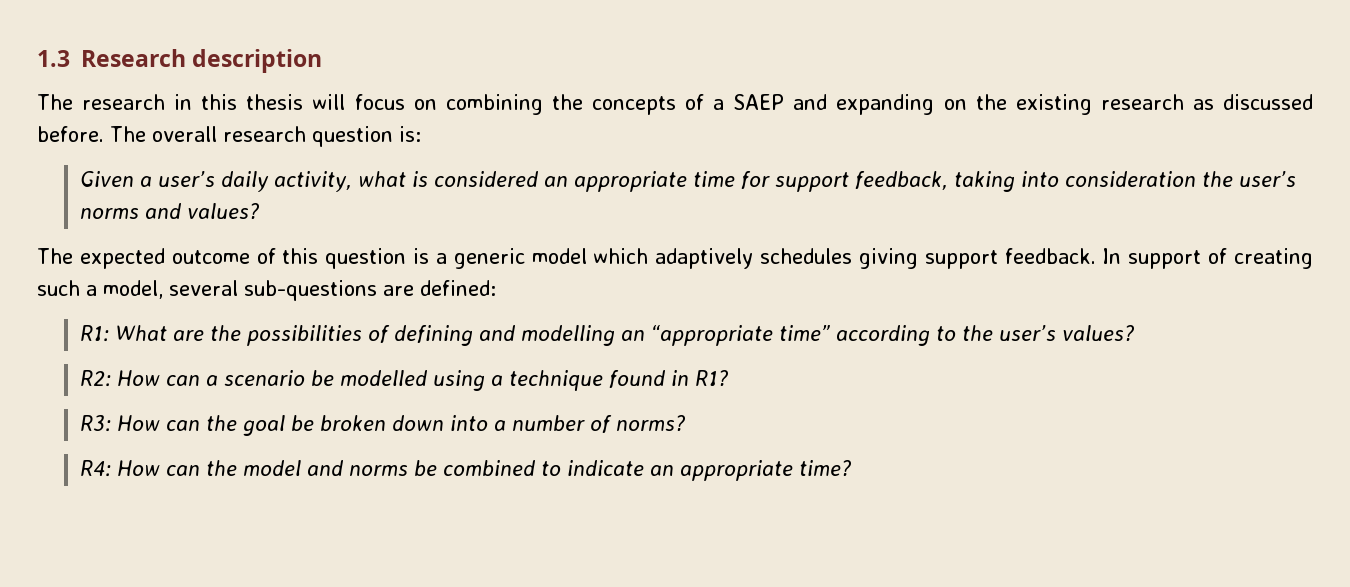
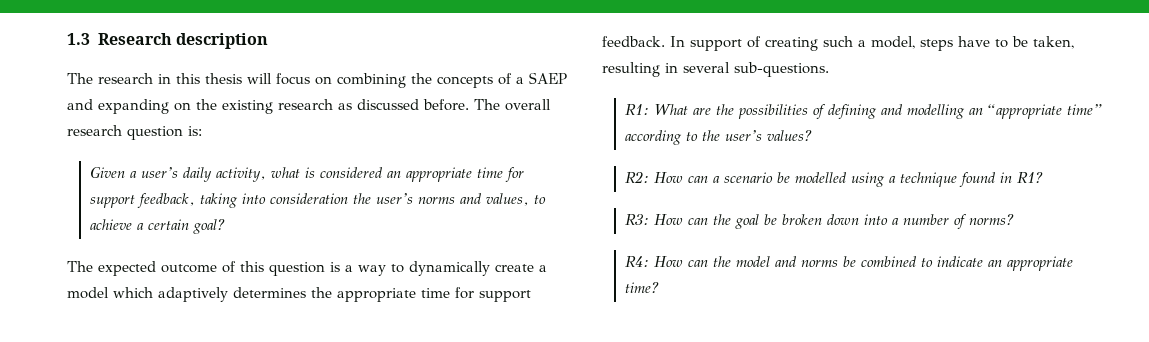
- Given a user’s daily activity, what is considered an appropriate time for support feedback, taking into consideration the user’s norms and values?
+ Given a user’s daily activity, what is considered an appropriate time for support feedback, taking into consideration the user’s norms and values, to achieve a certain goal?
- The expected outcome of this question is a generic model which adaptively schedules giving support feedback.
+ The expected outcome of this question is a way to dynamically create a model which adaptively determines the appropriate time for support feedback.
- In support of creating such a model, several sub-questions are defined:
+ In support of creating such a model, steps have to be taken, resulting in several sub-questions.

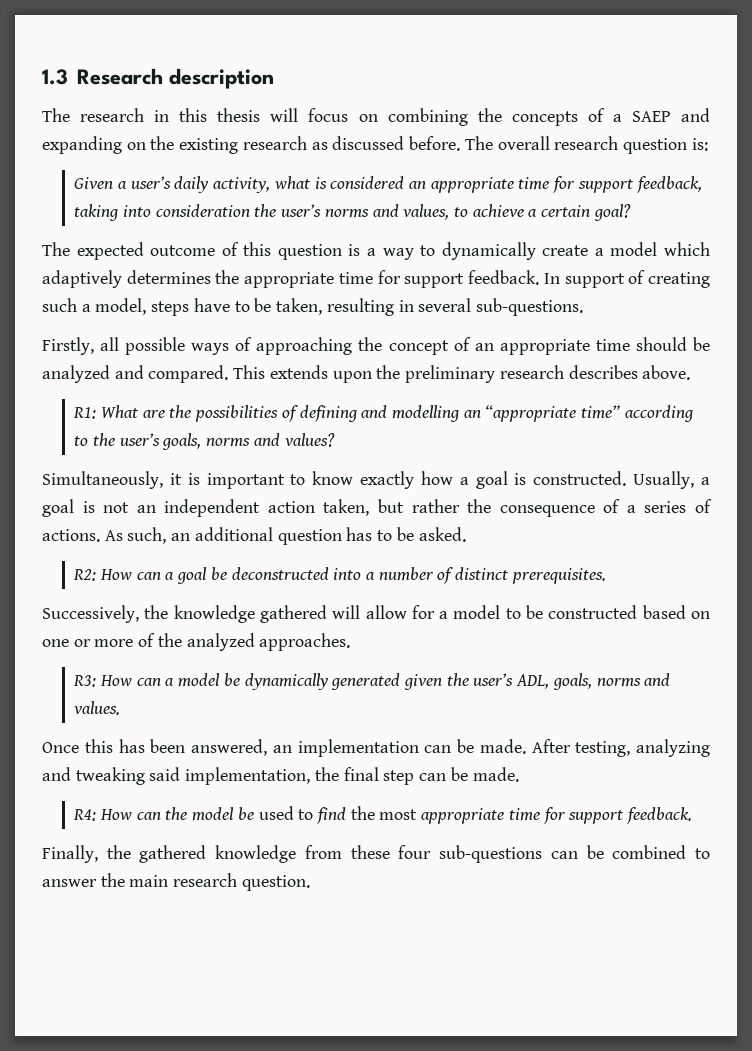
+ Firstly, all possible ways of approaching the concept of an appropriate time should be analyzed and compared. This extends upon the preliminary research describes above.
- R1: What are the possibilities of defining and modelling an “appropriate time” according to the user’s values?
- R2: How can a scenario be modelled using a technique found in R1?
- R3: How can the goal be broken down into a number of norms?
+ R1: What are the possibilities of defining and modelling an “appropriate time” according to the user’s goals, norms and values?
+ Simultaneously, it is important to know exactly how a goal is constructed. Usually, a goal is not an independent action taken, but rather the consequence of a series of actions. As such, an additional question has to be asked.
+ R2: How can a goal be deconstructed into a number of distinct prerequisites.
+ Successively, the knowledge gathered will allow for a model to be constructed based on one or more of the analyzed approaches.
+ R3: How can a model be dynamically generated given the user’s ADL, goals, norms and values.
+ Once this has been answered, an implementation can be made. After testing, analyzing and tweaking said implementation, the final step can be made.
- R4: How can the model and norms be combined to indicate an appropriate time?
+ R4: How can the model be used to find the most appropriate time for support feedback.
+ Finally, the gathered knowledge from these four sub-questions can be combined to answer the main research question.

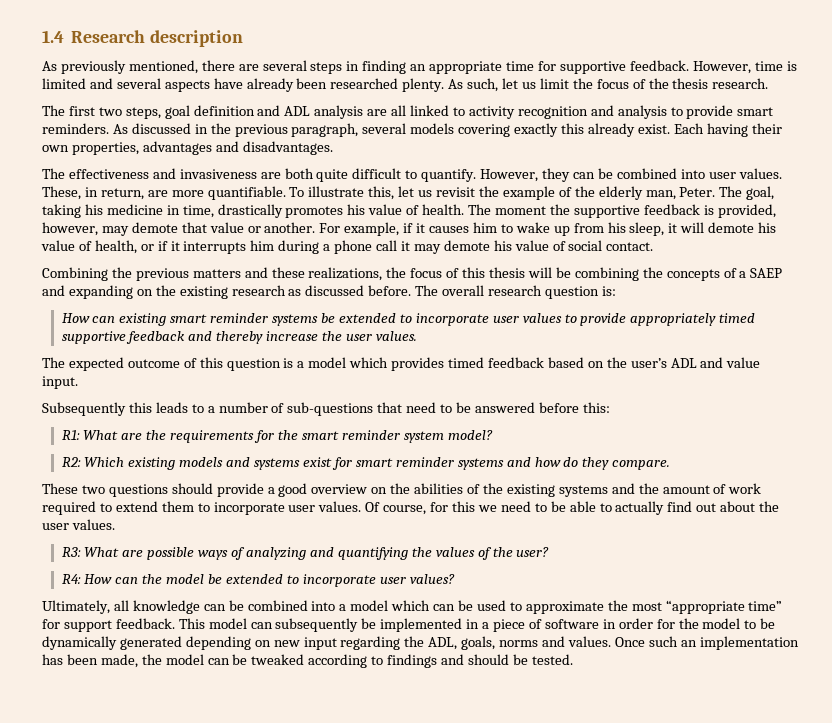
- 1.3 Research description
+ 1.4 Research description
- The research in this thesis will focus on combining the concepts of a SAEP and expanding on the existing research as discussed before.
+ As previously mentioned, there are several steps in finding an appropriate time for supportive feedback. However, time is limited and several aspects have already been researched plenty. As such, let us limit the focus of the thesis research.
+ The first two steps, goal definition and ADL analysis are all linked to activity recognition and analysis to provide smart reminders. As discussed in the previous paragraph, several models covering exactly this already exist. Each having their own properties, advantages and disadvantages.
+ The effectiveness and invasiveness are both quite difficult to quantify. However, they can be combined into user values. These, in return, are more quantifiable. To illustrate this, let us revisit the example of the elderly man, Peter. The goal, taking his medicine in time, drastically promotes his value of health. The moment the supportive feedback is provided, however, may demote that value or another. For example, if it causes him to wake up from his sleep, it will demote his value of health, or if it interrupts him during a phone call it may demote his value of social contact.
+ Combining the previous matters and these realizations, the focus of this thesis will be combining the concepts of a SAEP and expanding on the existing research as discussed before.
- Given a user’s daily activity, what is considered an appropriate time for support feedback, taking into consideration the user’s norms and values, to achieve a certain goal?
+ How can existing smart reminder systems be extended to incorporate user values to provide appropriately timed supportive feedback and thereby increase the user values.
- The expected outcome of this question is a way to dynamically create a model which adaptively determines the appropriate time for support feedback. In support of creating such a model, steps have to be taken, resulting in several sub-questions.
- Firstly, all possible ways of approaching the concept of an appropriate time should be analyzed and compared. This extends upon the preliminary research describes above.
- R1: What are the possibilities of defining and modelling an “appropriate time” according to the user’s goals, norms and values?
- Simultaneously, it is important to know exactly how a goal is constructed. Usually, a goal is not an independent action taken, but rather the consequence of a series of actions. As such, an additional question has to be asked.
- R2: How can a goal be deconstructed into a number of distinct prerequisites.
- Successively, the knowledge gathered will allow for a model to be constructed based on one or more of the analyzed approaches.
- R3: How can a model be dynamically generated given the user’s ADL, goals, norms and values.
- Once this has been answered, an implementation can be made. After testing, analyzing and tweaking said implementation, the final step can be made.
+ The expected outcome of this question is a model which provides timed feedback based on the user’s ADL and value input.
+ Subsequently this leads to a number of sub-questions that need to be answered before this:
+ R1: What are the requirements for the smart reminder system model?
+ R2: Which existing models and systems exist for smart reminder systems and how do they compare.
+ These two questions should provide a good overview on the abilities of the existing systems and the amount of work required to extend them to incorporate user values. Of course, for this we need to be able to actually find out about the user values.
+ R3: What are possible ways of analyzing and quantifying the values of the user?
- R4: How can the model be used to find the most appropriate time for support feedback.
- Finally, the gathered knowledge from these four sub-questions can be combined to answer the main research question.
+ R4: How can the model be extended to incorporate user values?
+ Ultimately, all knowledge can be combined into a model which can be used to approximate the most “appropriate time” for support feedback. This model can subsequently be implemented in a piece of software in order for the model to be dynamically generated depending on new input regarding the ADL, goals, norms and values. Once such an implementation has been made, the model can be tweaked according to findings and should be tested.

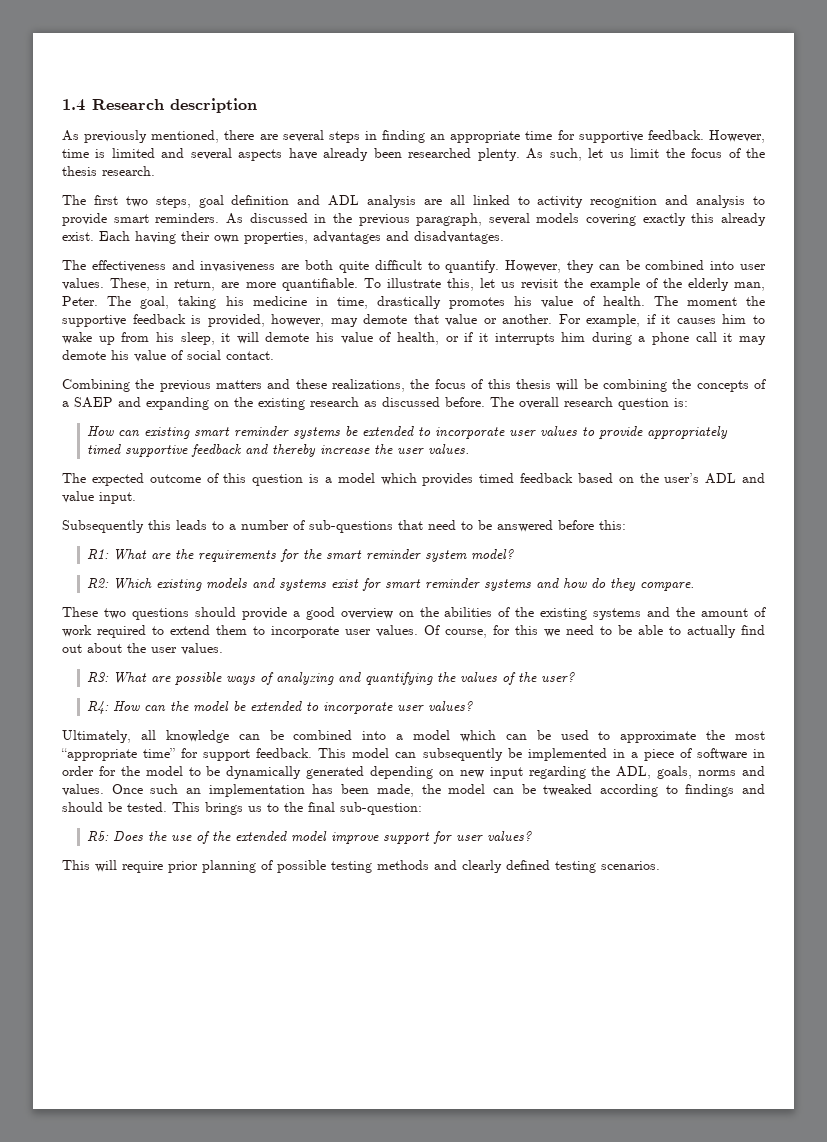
+ This brings us to the final sub-question:
+ R5: Does the use of the extended model improve support for user values?
+ This will require prior planning of possible testing methods and clearly defined testing scenarios.

